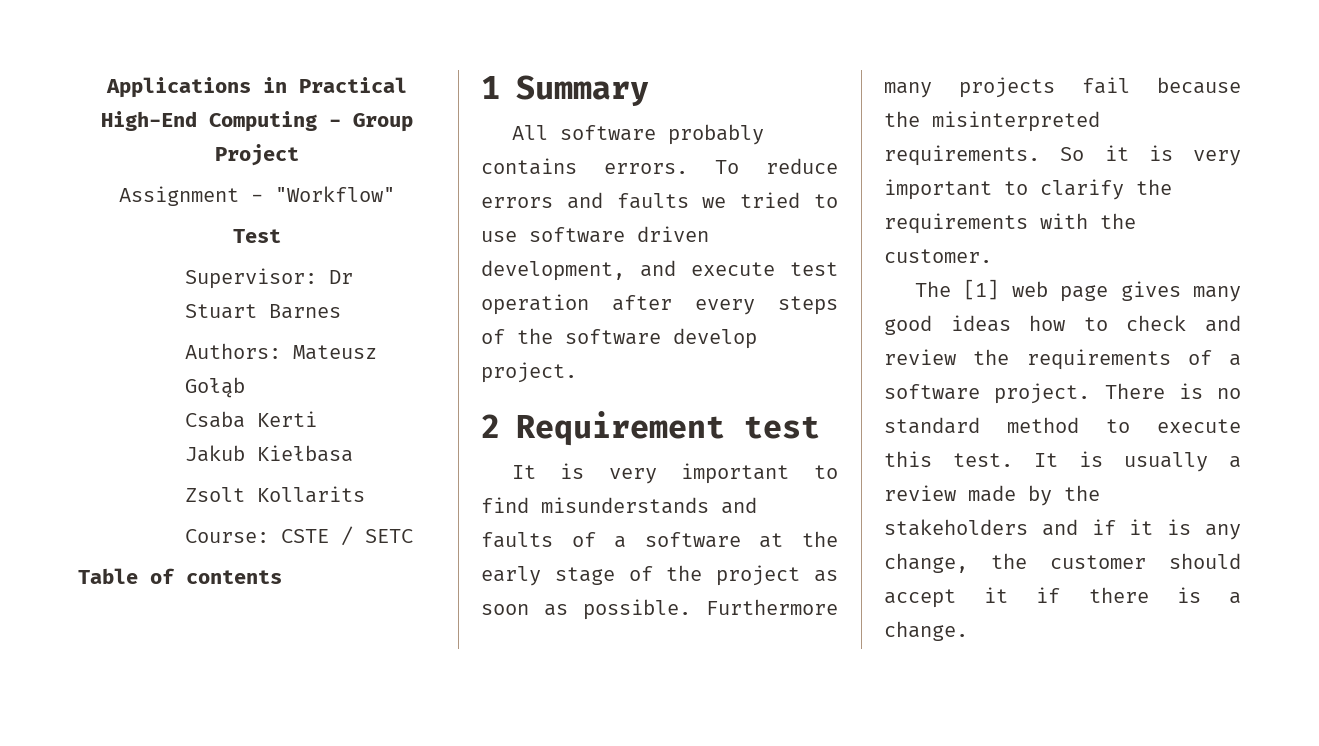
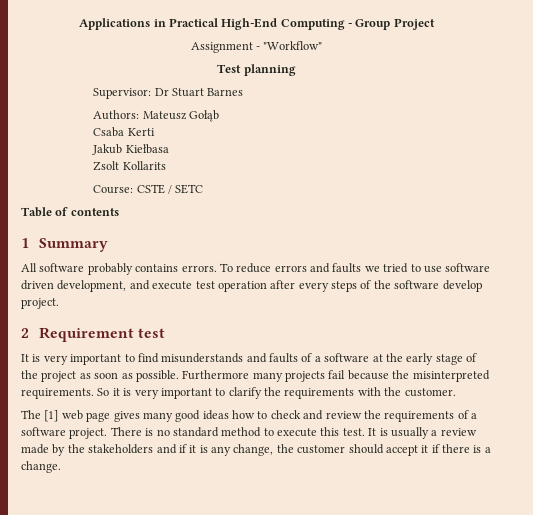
- Test
+ Test planning

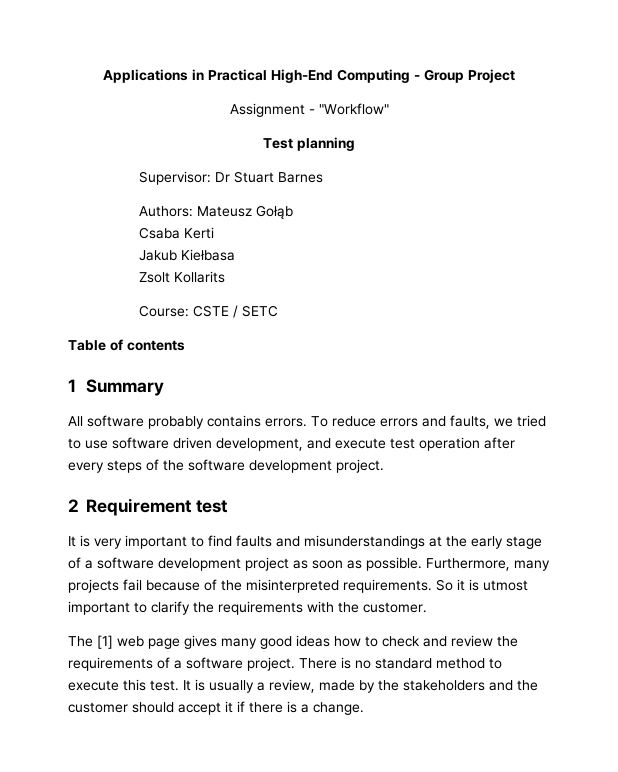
- To reduce errors and faults we tried to use software driven development, and execute test operation after every steps of the software develop project.
+ To reduce errors and faults, we tried to use software driven development, and execute test operation after every steps of the software development project.
- It is very important to find misunderstands and faults of a software at the early stage of the project as soon as possible.
+ It is very important to find faults and misunderstandings at the early stage of a software development project as soon as possible.
- Furthermore many projects fail because the misinterpreted requirements.
+ Furthermore, many projects fail because of the misinterpreted requirements.
- So it is very important to clarify the requirements with the customer.
+ So it is utmost important to clarify the requirements with the customer.
- It is usually a review made by the stakeholders and if it is any change, the customer should accept it if there is a change.
+ It is usually a review, made by the stakeholders and the customer should accept it if there is a change.

